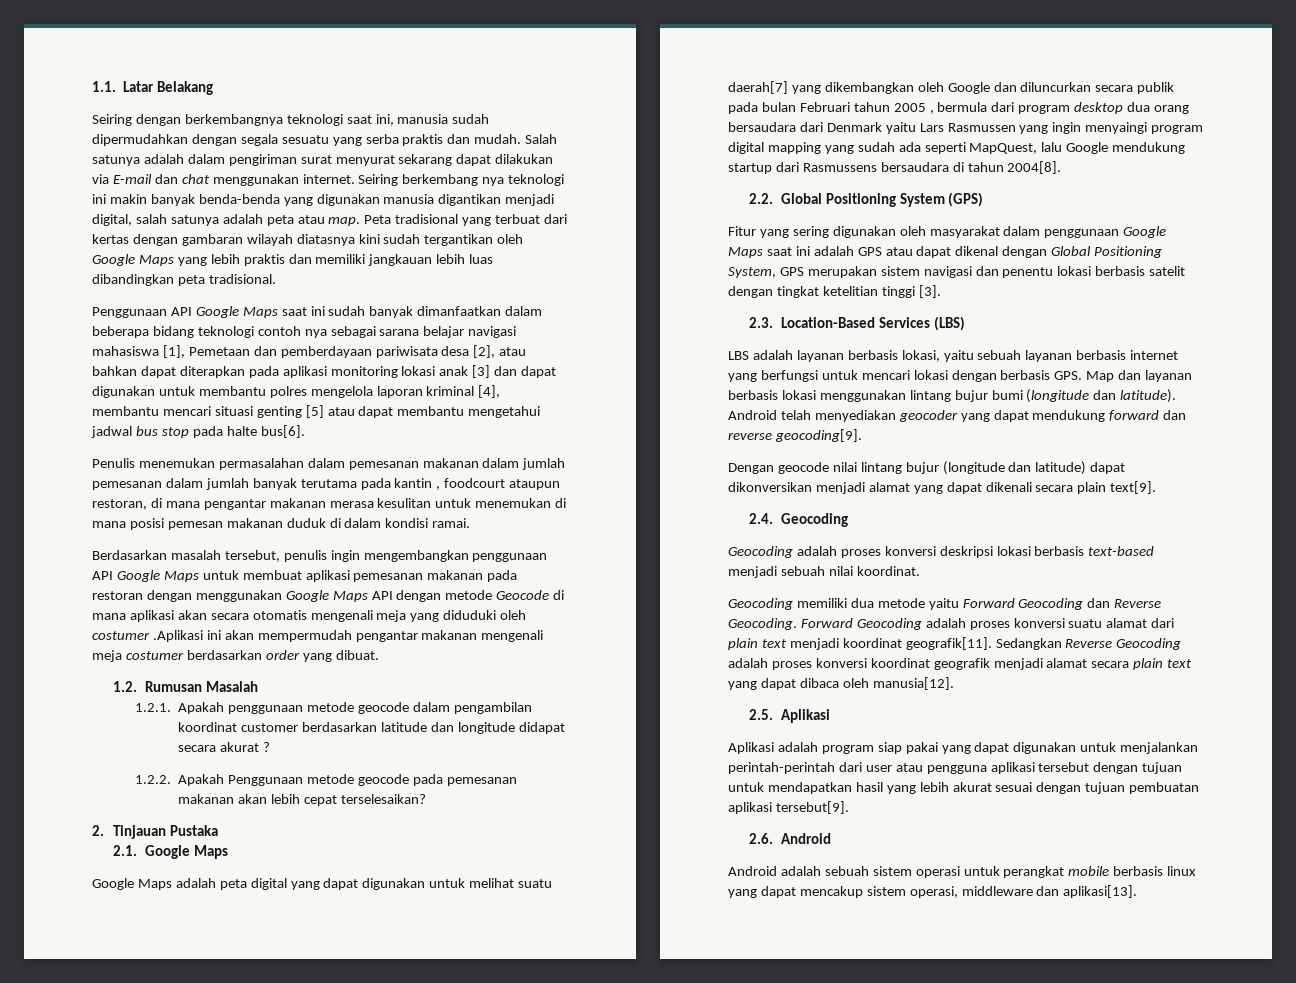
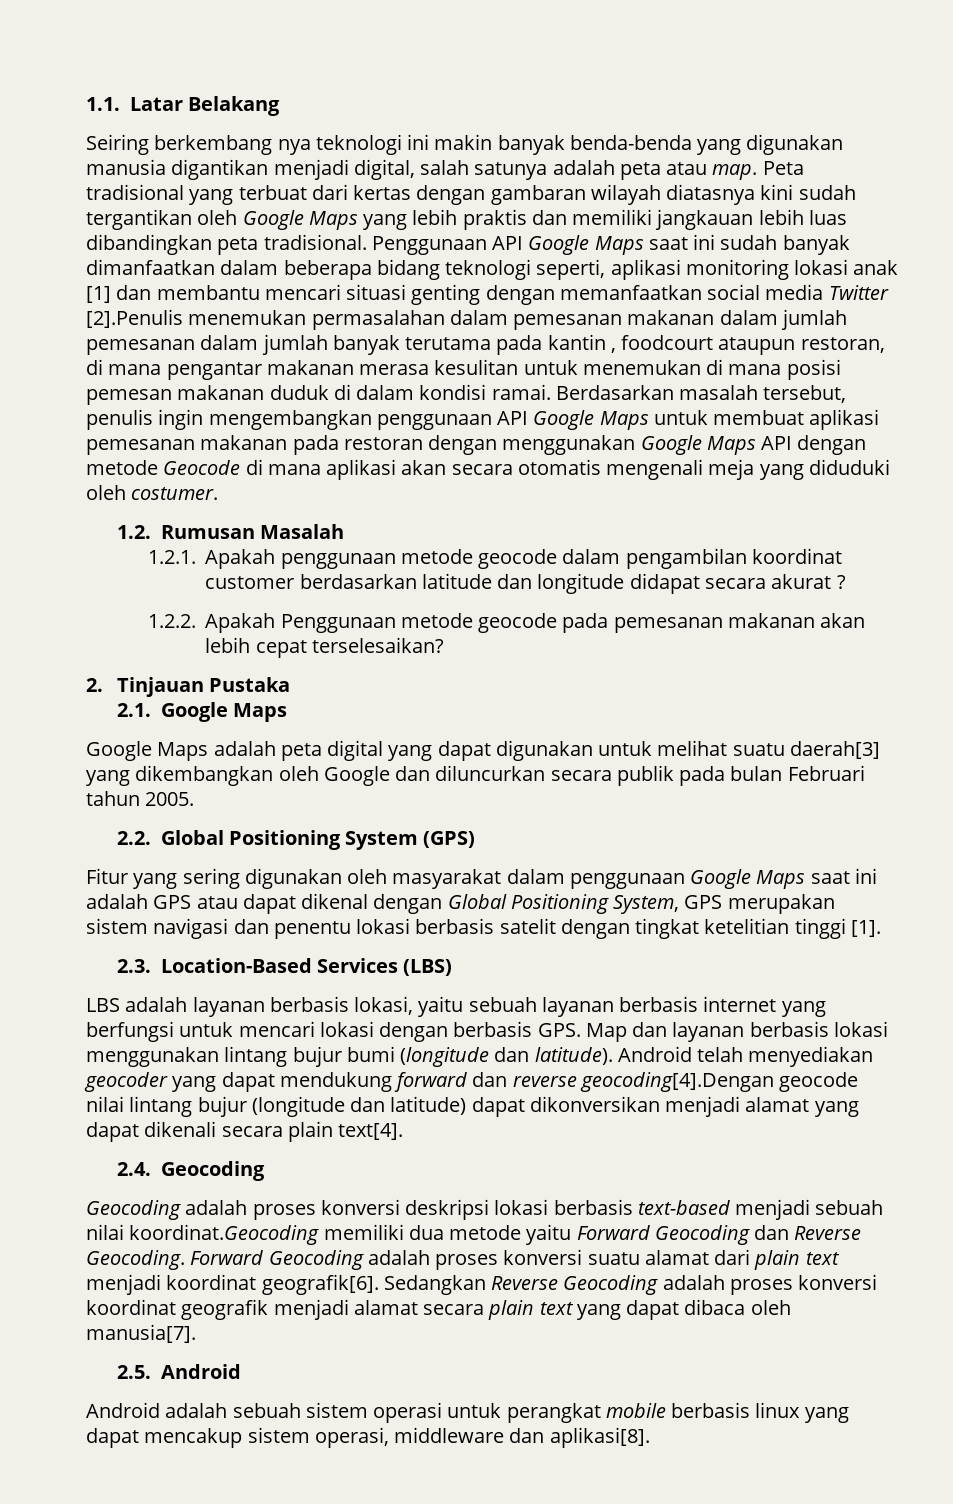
- Seiring dengan berkembangnya teknologi saat ini, manusia sudah dipermudahkan dengan segala sesuatu yang serba praktis dan mudah. Salah satunya adalah dalam pengiriman surat menyurat sekarang dapat dilakukan via E-mail dan chat menggunakan internet. Seiring berkembang nya teknologi ini makin banyak benda-benda yang digunakan manusia digantikan menjadi digital, salah satunya adalah peta atau map.
+ Seiring berkembang nya teknologi ini makin banyak benda-benda yang digunakan manusia digantikan menjadi digital, salah satunya adalah peta atau map.
- Peta tradisional yang terbuat dari kertas dengan gambaran wilayah diatasnya kini sudah tergantikan oleh Google Maps yang lebih praktis dan memiliki jangkauan lebih luas dibandingkan peta tradisional.
- Penggunaan API Google Maps saat ini sudah banyak dimanfaatkan dalam beberapa bidang teknologi contoh nya sebagai sarana belajar navigasi mahasiswa [1], Pemetaan dan pemberdayaan pariwisata desa [2], atau bahkan dapat diterapkan pada aplikasi monitoring lokasi anak [3] dan dapat digunakan untuk membantu polres mengelola laporan kriminal [4], membantu mencari situasi genting [5] atau dapat membantu mengetahui jadwal bus stop pada halte bus[6].
- Penulis menemukan permasalahan dalam pemesanan makanan dalam jumlah pemesanan dalam jumlah banyak terutama pada kantin , foodcourt ataupun restoran, di mana pengantar makanan merasa kesulitan untuk menemukan di mana posisi pemesan makanan duduk di dalam kondisi ramai.
- Berdasarkan masalah tersebut, penulis ingin mengembangkan penggunaan API Google Maps untuk membuat aplikasi pemesanan makanan pada restoran dengan menggunakan Google Maps API dengan metode Geocode di mana aplikasi akan secara otomatis mengenali meja yang diduduki oleh costumer .Aplikasi ini akan mempermudah pengantar makanan mengenali meja costumer berdasarkan order yang dibuat.
+ Peta tradisional yang terbuat dari kertas dengan gambaran wilayah diatasnya kini sudah tergantikan oleh Google Maps yang lebih praktis dan memiliki jangkauan lebih luas dibandingkan peta tradisional. Penggunaan API Google Maps saat ini sudah banyak dimanfaatkan dalam beberapa bidang teknologi seperti, aplikasi monitoring lokasi anak [1] dan membantu mencari situasi genting dengan memanfaatkan social media Twitter [2].Penulis menemukan permasalahan dalam pemesanan makanan dalam jumlah pemesanan dalam jumlah banyak terutama pada kantin , foodcourt ataupun restoran, di mana pengantar makanan merasa kesulitan untuk menemukan di mana posisi pemesan makanan duduk di dalam kondisi ramai. Berdasarkan masalah tersebut, penulis ingin mengembangkan penggunaan API Google Maps untuk membuat aplikasi pemesanan makanan pada restoran dengan menggunakan Google Maps API dengan metode Geocode di mana aplikasi akan secara otomatis mengenali meja yang diduduki oleh costumer.
- Google Maps adalah peta digital yang dapat digunakan untuk melihat suatu daerah[7] yang dikembangkan oleh Google dan diluncurkan secara publik pada bulan Februari tahun 2005 , bermula dari program desktop dua orang bersaudara dari Denmark yaitu Lars Rasmussen yang ingin menyaingi program digital mapping yang sudah ada seperti MapQuest, lalu Google mendukung startup dari Rasmussens bersaudara di tahun 2004[8].
+ Google Maps adalah peta digital yang dapat digunakan untuk melihat suatu daerah[3] yang dikembangkan oleh Google dan diluncurkan secara publik pada bulan Februari tahun 2005.
- Fitur yang sering digunakan oleh masyarakat dalam penggunaan Google Maps saat ini adalah GPS atau dapat dikenal dengan Global Positioning System, GPS merupakan sistem navigasi dan penentu lokasi berbasis satelit dengan tingkat ketelitian tinggi [3].
+ Fitur yang sering digunakan oleh masyarakat dalam penggunaan Google Maps saat ini adalah GPS atau dapat dikenal dengan Global Positioning System, GPS merupakan sistem navigasi dan penentu lokasi berbasis satelit dengan tingkat ketelitian tinggi [1].
- Android telah menyediakan geocoder yang dapat mendukung forward dan reverse geocoding[9].
- Dengan geocode nilai lintang bujur (longitude dan latitude) dapat dikonversikan menjadi alamat yang dapat dikenali secara plain text[9].
+ Android telah menyediakan geocoder yang dapat mendukung forward dan reverse geocoding[4].Dengan geocode nilai lintang bujur (longitude dan latitude) dapat dikonversikan menjadi alamat yang dapat dikenali secara plain text[4].
- Geocoding adalah proses konversi deskripsi lokasi berbasis text-based menjadi sebuah nilai koordinat.
- Geocoding memiliki dua metode yaitu Forward Geocoding dan Reverse Geocoding.
+ Geocoding adalah proses konversi deskripsi lokasi berbasis text-based menjadi sebuah nilai koordinat.Geocoding memiliki dua metode yaitu Forward Geocoding dan Reverse Geocoding.
- Forward Geocoding adalah proses konversi suatu alamat dari plain text menjadi koordinat geografik[11].
+ Forward Geocoding adalah proses konversi suatu alamat dari plain text menjadi koordinat geografik[6].
- Sedangkan Reverse Geocoding adalah proses konversi koordinat geografik menjadi alamat secara plain text yang dapat dibaca oleh manusia[12].
- 2.5. Aplikasi
- Aplikasi adalah program siap pakai yang dapat digunakan untuk menjalankan perintah-perintah dari user atau pengguna aplikasi tersebut dengan tujuan untuk mendapatkan hasil yang lebih akurat sesuai dengan tujuan pembuatan aplikasi tersebut[9].
- 2.6. Android
+ Sedangkan Reverse Geocoding adalah proses konversi koordinat geografik menjadi alamat secara plain text yang dapat dibaca oleh manusia[7].
+ 2.5. Android
- Android adalah sebuah sistem operasi untuk perangkat mobile berbasis linux yang dapat mencakup sistem operasi, middleware dan aplikasi[13].
+ Android adalah sebuah sistem operasi untuk perangkat mobile berbasis linux yang dapat mencakup sistem operasi, middleware dan aplikasi[8].

